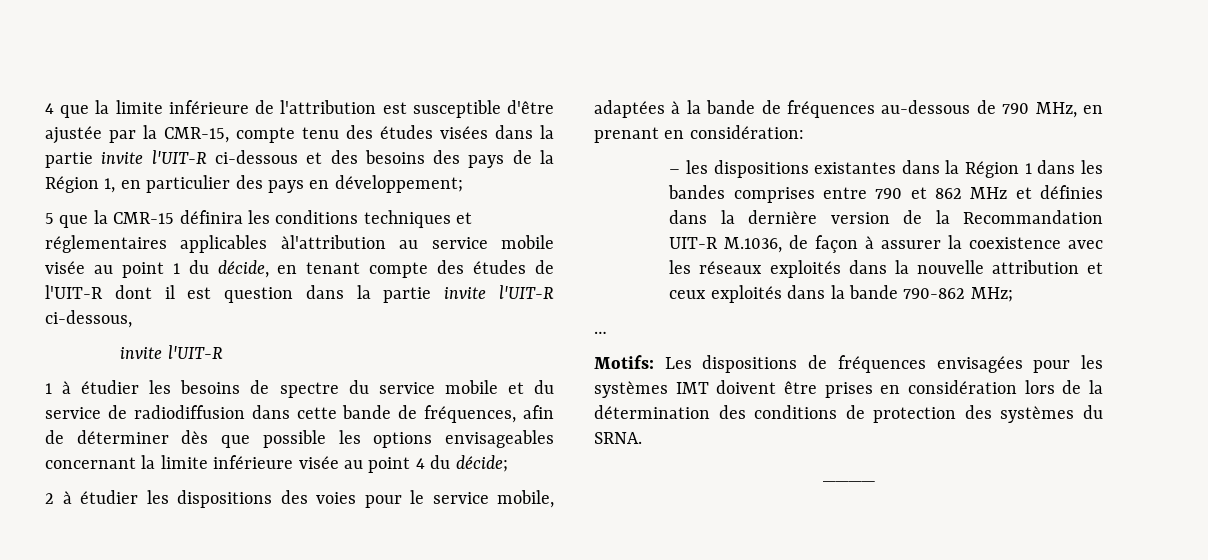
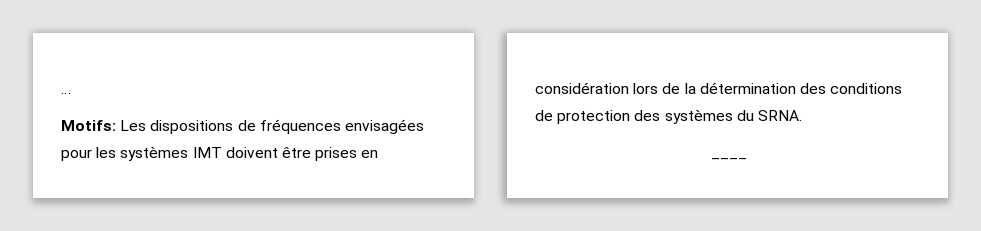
- 4 que la limite inférieure de l'attribution est susceptible d'être ajustée par la CMR-15, compte tenu des études visées dans la partie invite l'UIT-R ci-dessous et des besoins des pays de la Région 1, en particulier des pays en développement;
- 5 que la CMR-15 définira les conditions techniques et réglementaires applicables àl'attribution au service mobile visée au point 1 du décide, en tenant compte des études de l'UIT-R dont il est question dans la partie invite l'UIT-R ci-dessous,
- invite l'UIT-R
- 1 à étudier les besoins de spectre du service mobile et du service de radiodiffusion dans cette bande de fréquences, afin de déterminer dès que possible les options envisageables concernant la limite inférieure visée au point 4 du décide;
- 2 à étudier les dispositions des voies pour le service mobile, adaptées à la bande de fréquences au-dessous de 790 MHz, en prenant en considération:
- – les dispositions existantes dans la Région 1 dans les bandes comprises entre 790 et 862 MHz et définies dans la dernière version de la Recommandation UIT-R M.1036, de façon à assurer la coexistence avec les réseaux exploités dans la nouvelle attribution et ceux exploités dans la bande 790-862 MHz;

